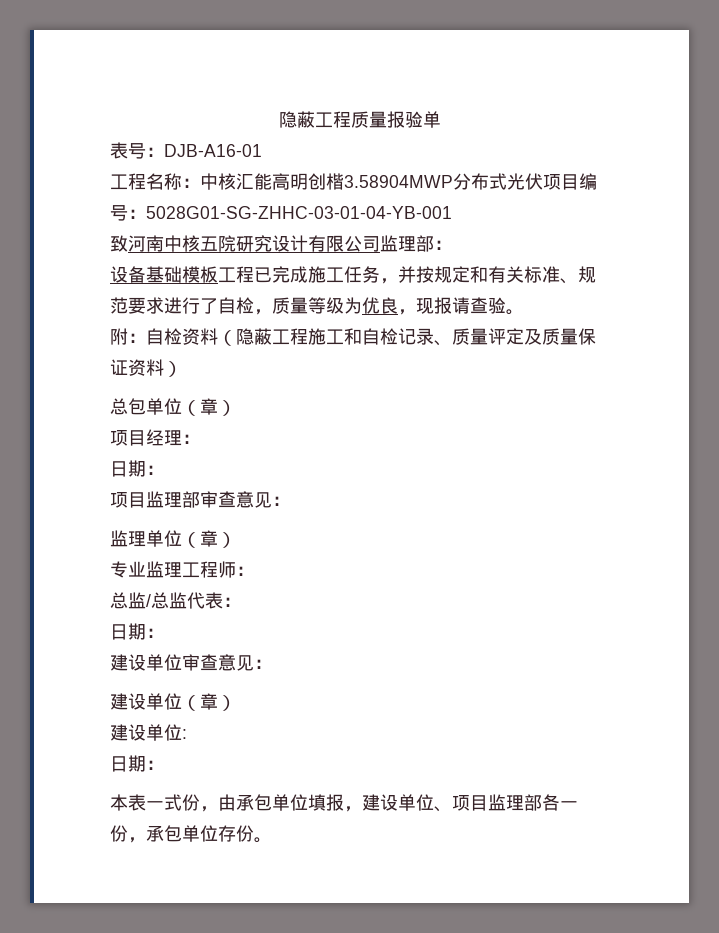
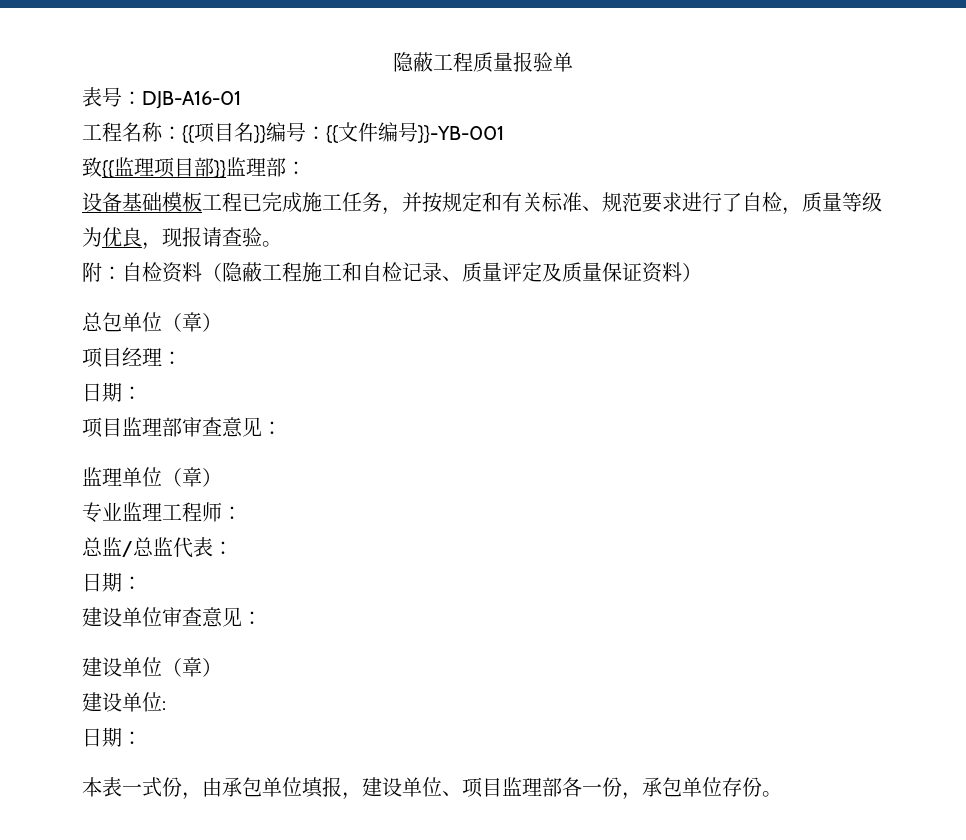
- 工程名称：中核汇能高明创楷3.58904MWP分布式光伏项目编号：5028G01-SG-ZHHC-03-01-04-YB-001
- 致河南中核五院研究设计有限公司监理部：
+ 工程名称：{{项目名}}编号：{{文件编号}}-YB-001
+ 致{{监理项目部}}监理部：

